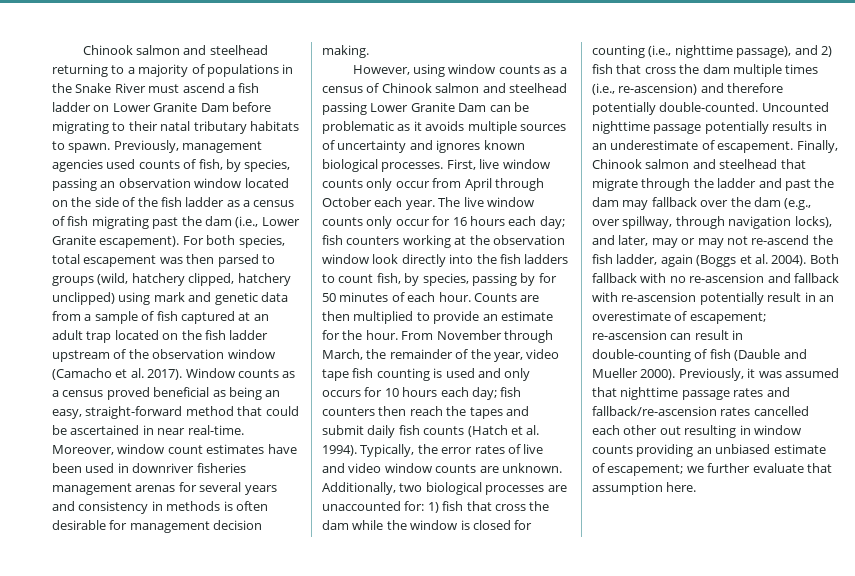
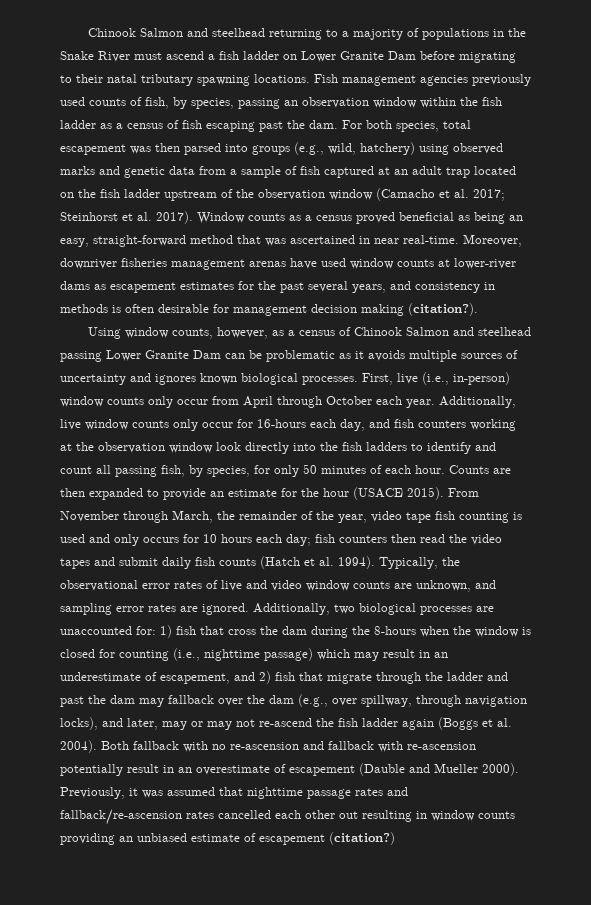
- Chinook salmon and steelhead returning to a majority of populations in the Snake River must ascend a fish ladder on Lower Granite Dam before migrating to their natal tributary habitats to spawn. Previously, management agencies used counts of fish, by species, passing an observation window located on the side of the fish ladder as a census of fish migrating past the dam (i.e., Lower Granite escapement).
+ Chinook Salmon and steelhead returning to a majority of populations in the Snake River must ascend a fish ladder on Lower Granite Dam before migrating to their natal tributary spawning locations. Fish management agencies previously used counts of fish, by species, passing an observation window within the fish ladder as a census of fish escaping past the dam.
- For both species, total escapement was then parsed to groups (wild, hatchery clipped, hatchery unclipped) using mark and genetic data from a sample of fish captured at an adult trap located on the fish ladder upstream of the observation window (Camacho et al. 2017).
+ For both species, total escapement was then parsed into groups (e.g., wild, hatchery) using observed marks and genetic data from a sample of fish captured at an adult trap located on the fish ladder upstream of the observation window (Camacho et al. 2017; Steinhorst et al. 2017).
- Window counts as a census proved beneficial as being an easy, straight-forward method that could be ascertained in near real-time.
+ Window counts as a census proved beneficial as being an easy, straight-forward method that was ascertained in near real-time.
- Moreover, window count estimates have been used in downriver fisheries management arenas for several years and consistency in methods is often desirable for management decision making.
- However, using window counts as a census of Chinook salmon and steelhead passing Lower Granite Dam can be problematic as it avoids multiple sources of uncertainty and ignores known biological processes.
+ Moreover, downriver fisheries management arenas have used window counts at lower-river dams as escapement estimates for the past several years, and consistency in methods is often desirable for management decision making (citation?).
+ Using window counts, however, as a census of Chinook Salmon and steelhead passing Lower Granite Dam can be problematic as it avoids multiple sources of uncertainty and ignores known biological processes.
- First, live window counts only occur from April through October each year.
+ First, live (i.e., in-person) window counts only occur from April through October each year.
- The live window counts only occur for 16 hours each day; fish counters working at the observation window look directly into the fish ladders to count fish, by species, passing by for 50 minutes of each hour.
+ Additionally, live window counts only occur for 16-hours each day, and fish counters working at the observation window look directly into the fish ladders to identify and count all passing fish, by species, for only 50 minutes of each hour.
- Counts are then multiplied to provide an estimate for the hour.
+ Counts are then expanded to provide an estimate for the hour (USACE 2015).
- From November through March, the remainder of the year, video tape fish counting is used and only occurs for 10 hours each day; fish counters then reach the tapes and submit daily fish counts (Hatch et al. 1994).
+ From November through March, the remainder of the year, video tape fish counting is used and only occurs for 10 hours each day; fish counters then read the video tapes and submit daily fish counts (Hatch et al. 1994).
- Typically, the error rates of live and video window counts are unknown.
+ Typically, the observational error rates of live and video window counts are unknown, and sampling error rates are ignored.
- Additionally, two biological processes are unaccounted for: 1) fish that cross the dam while the window is closed for counting (i.e., nighttime passage), and 2) fish that cross the dam multiple times (i.e., re-ascension) and therefore potentially double-counted. Uncounted nighttime passage potentially results in an underestimate of escapement. Finally, Chinook salmon and steelhead that migrate through the ladder and past the dam may fallback over the dam (e.g., over spillway, through navigation locks), and later, may or may not re-ascend the fish ladder, again (Boggs et al. 2004).
+ Additionally, two biological processes are unaccounted for: 1) fish that cross the dam during the 8-hours when the window is closed for counting (i.e., nighttime passage) which may result in an underestimate of escapement, and 2) fish that migrate through the ladder and past the dam may fallback over the dam (e.g., over spillway, through navigation locks), and later, may or may not re-ascend the fish ladder again (Boggs et al. 2004).
- Both fallback with no re-ascension and fallback with re-ascension potentially result in an overestimate of escapement; re-ascension can result in double-counting of fish (Dauble and Mueller 2000).
+ Both fallback with no re-ascension and fallback with re-ascension potentially result in an overestimate of escapement (Dauble and Mueller 2000).
- Previously, it was assumed that nighttime passage rates and fallback/re-ascension rates cancelled each other out resulting in window counts providing an unbiased estimate of escapement; we further evaluate that assumption here.
+ Previously, it was assumed that nighttime passage rates and fallback/re-ascension rates cancelled each other out resulting in window counts providing an unbiased estimate of escapement (citation?)

